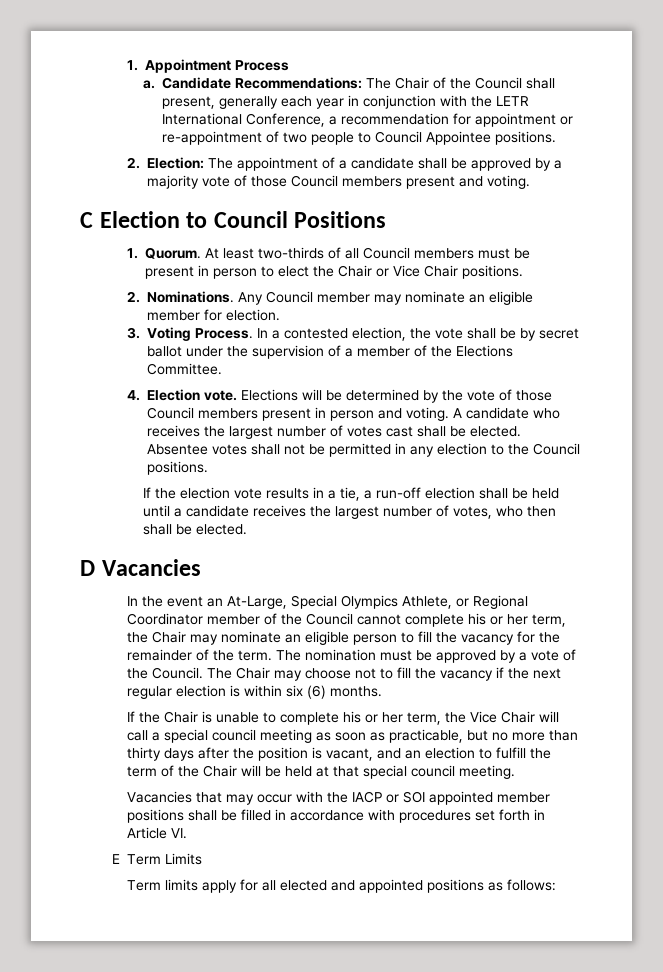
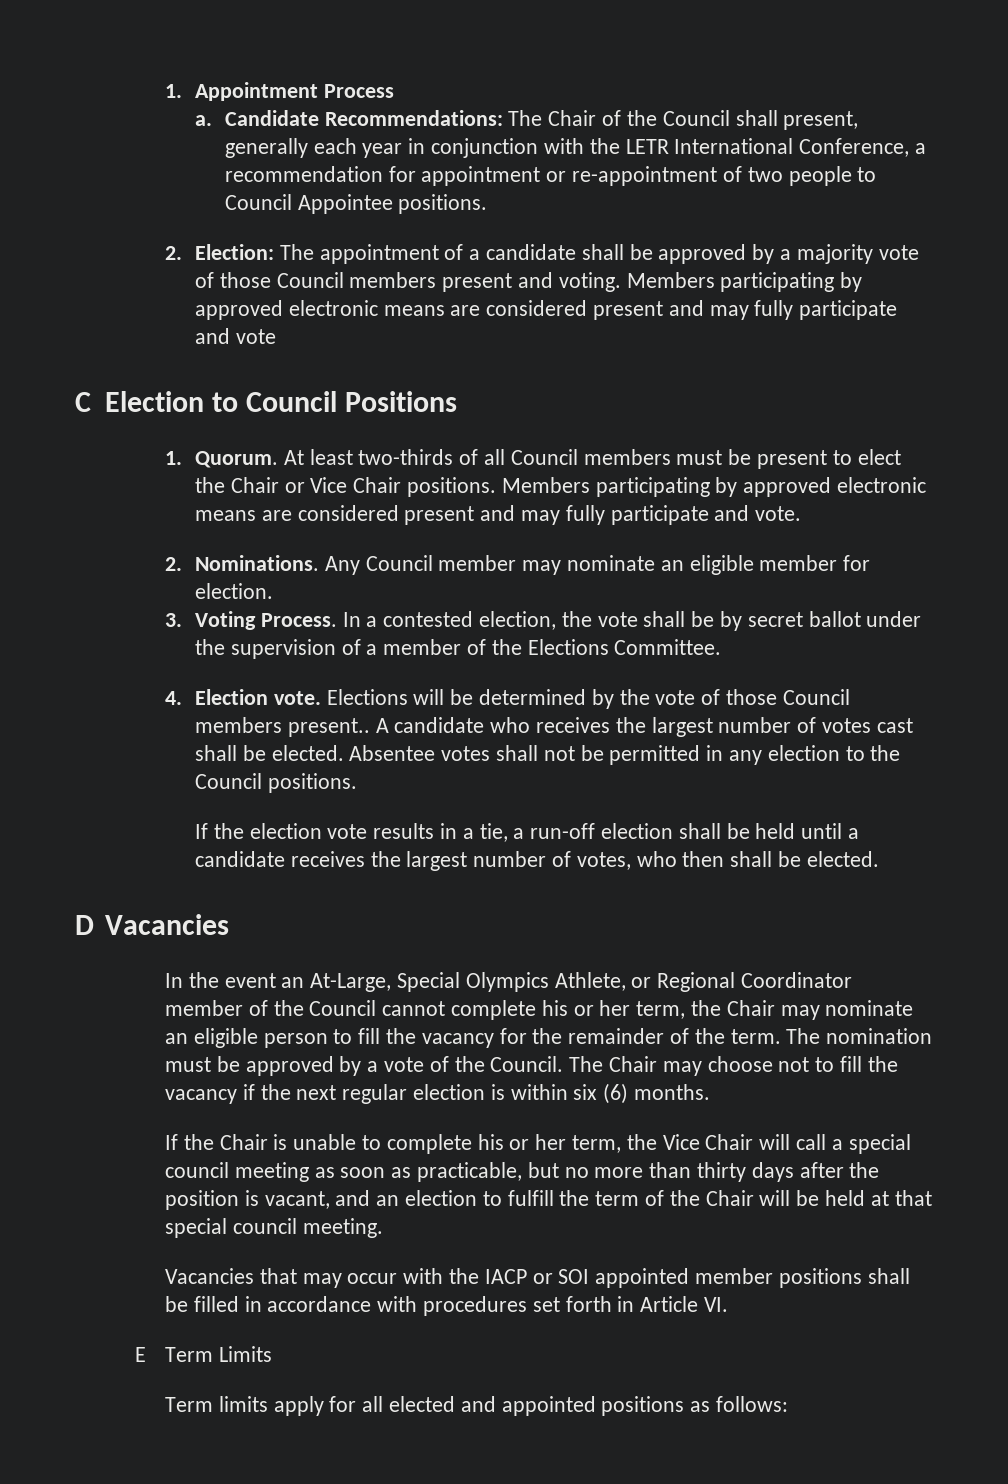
+ Members participating by approved electronic means are considered present and may fully participate and vote
- At least two-thirds of all Council members must be present in person to elect the Chair or Vice Chair positions.
+ At least two-thirds of all Council members must be present to elect the Chair or Vice Chair positions. Members participating by approved electronic means are considered present and may fully participate and vote.
- Elections will be determined by the vote of those Council members present in person and voting.
+ Elections will be determined by the vote of those Council members present..

